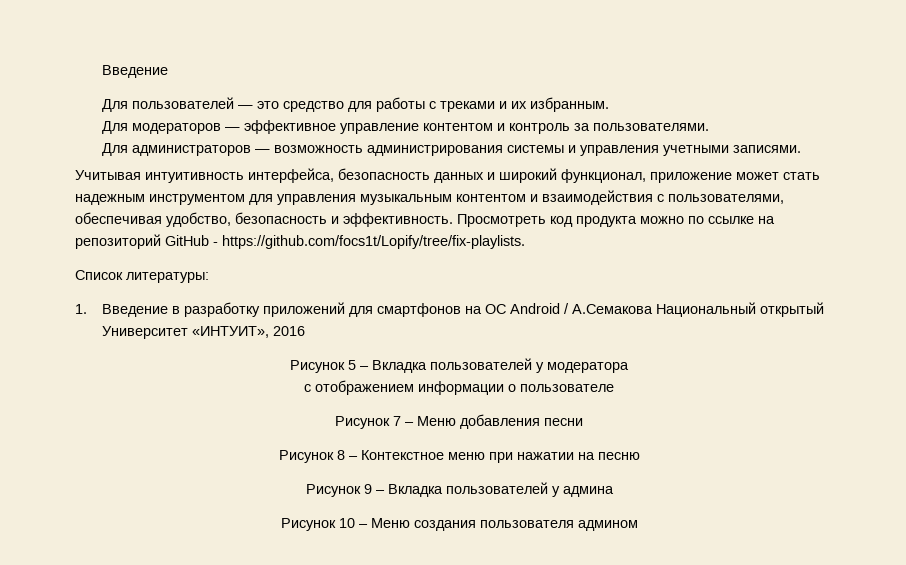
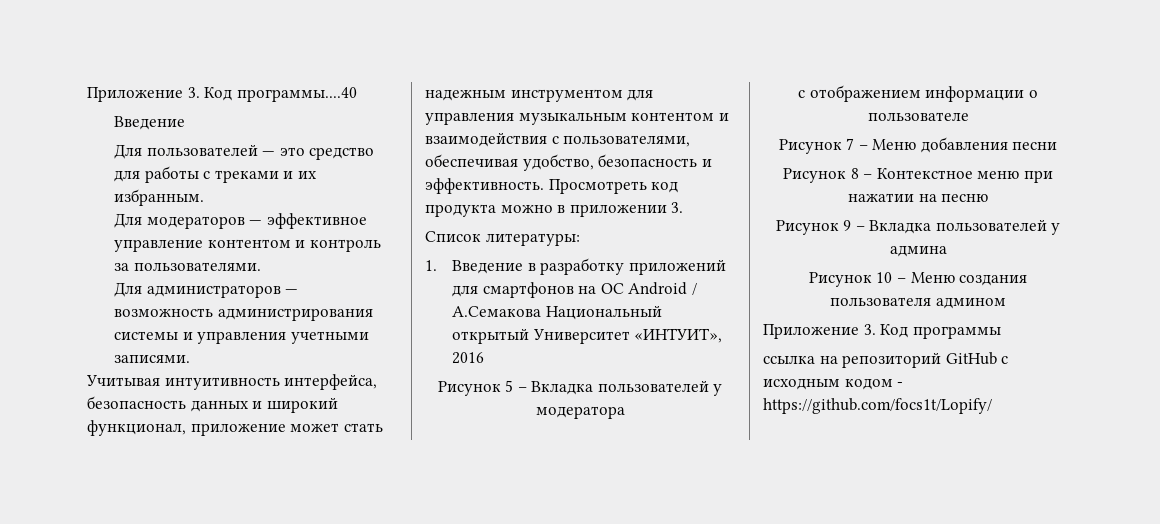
+ Приложение 3. Код программы....40
- Просмотреть код продукта можно по ссылке на репозиторий GitHub - https://github.com/focs1t/Lopify/tree/fix-playlists.
+ Просмотреть код продукта можно в приложении 3.
+ Приложение 3. Код программы
+ ссылка на репозиторий GitHub с исходным кодом - https://github.com/focs1t/Lopify/

